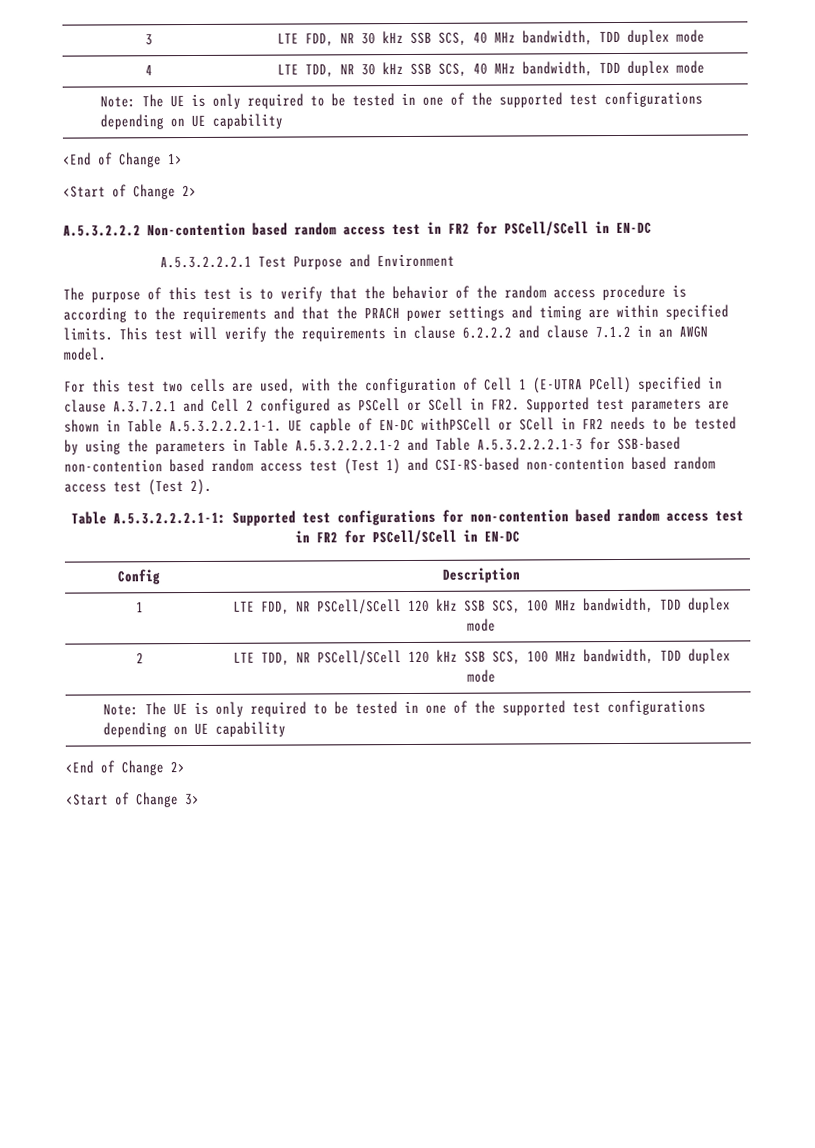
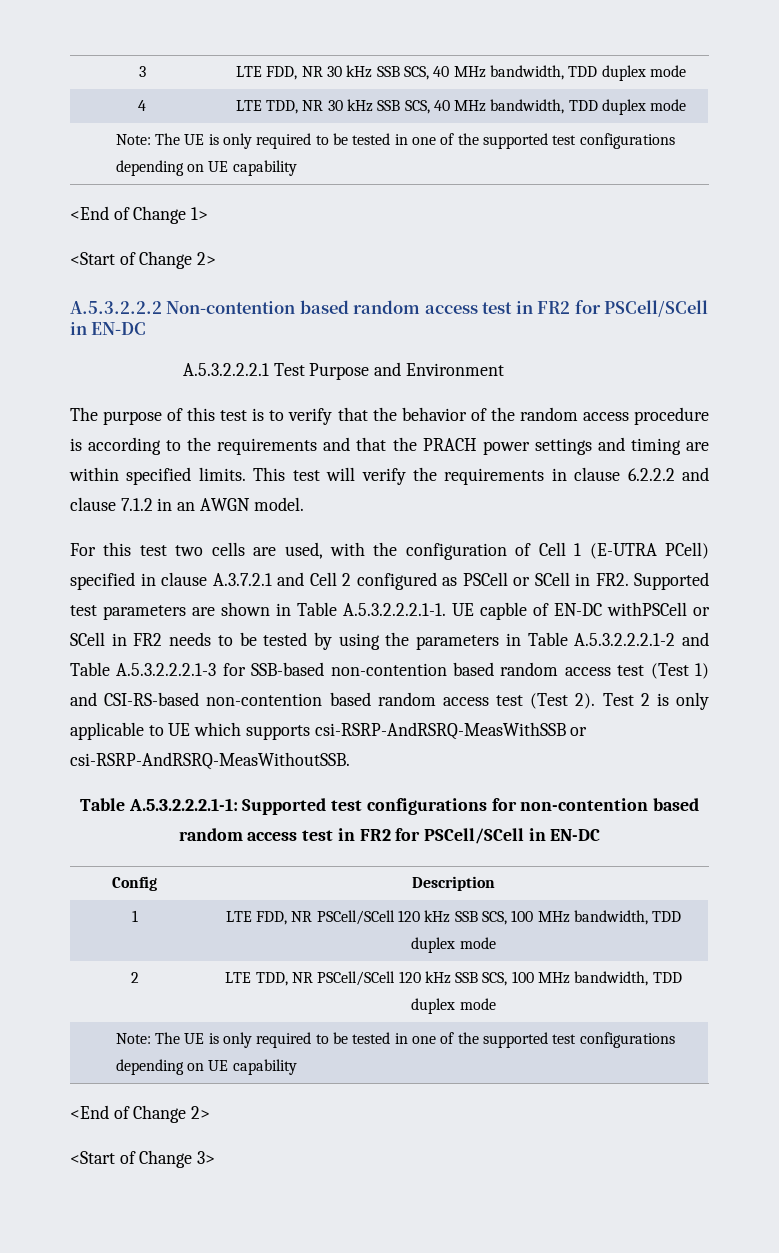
+ Test 2 is only applicable to UE which supports csi-RSRP-AndRSRQ-MeasWithSSB or csi-RSRP-AndRSRQ-MeasWithoutSSB.

